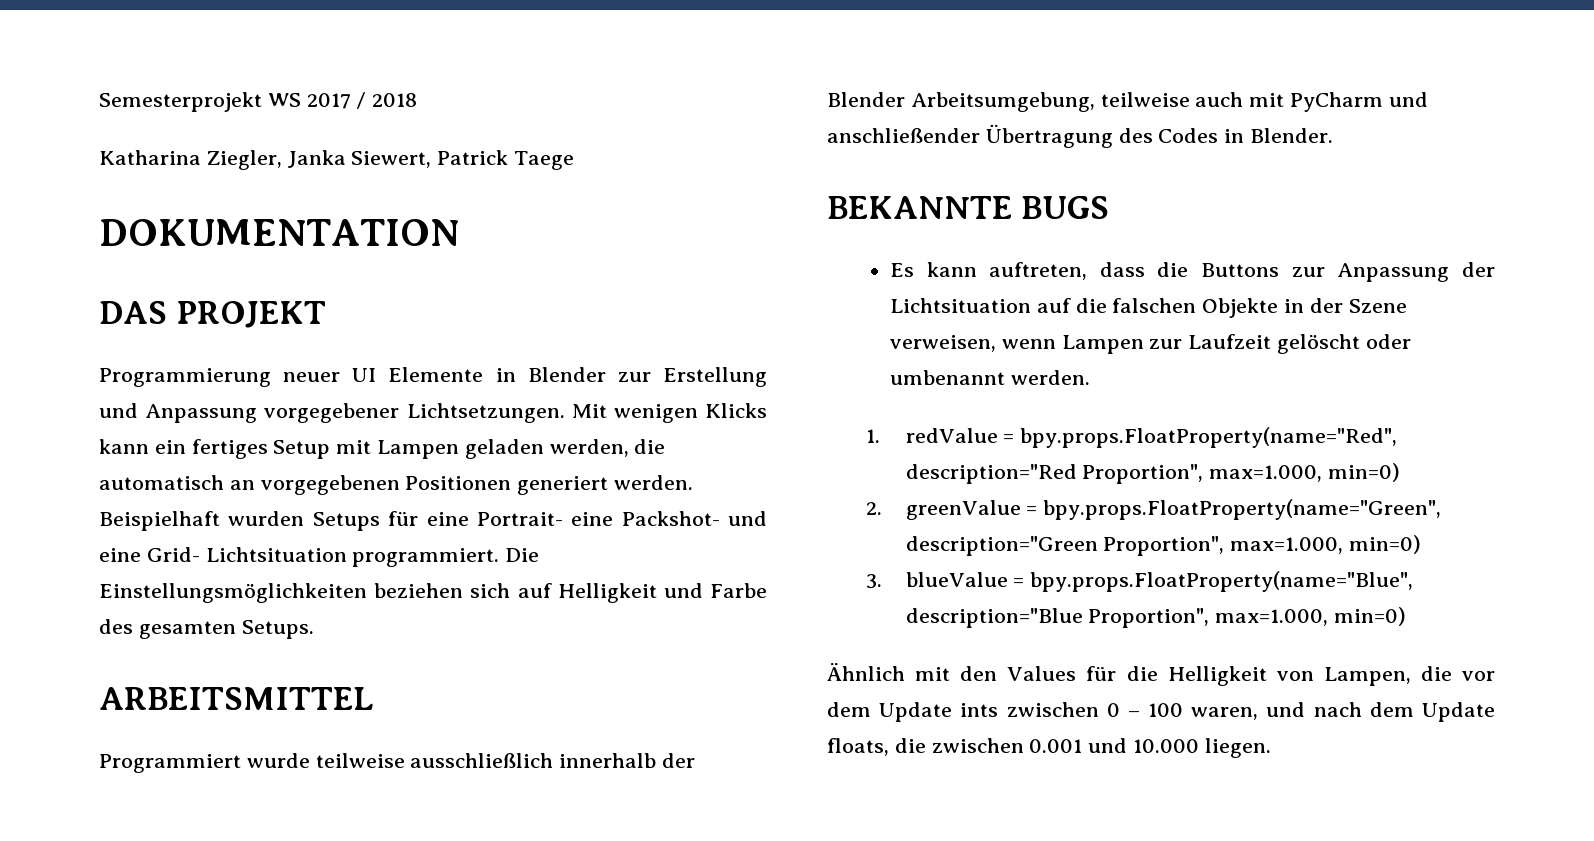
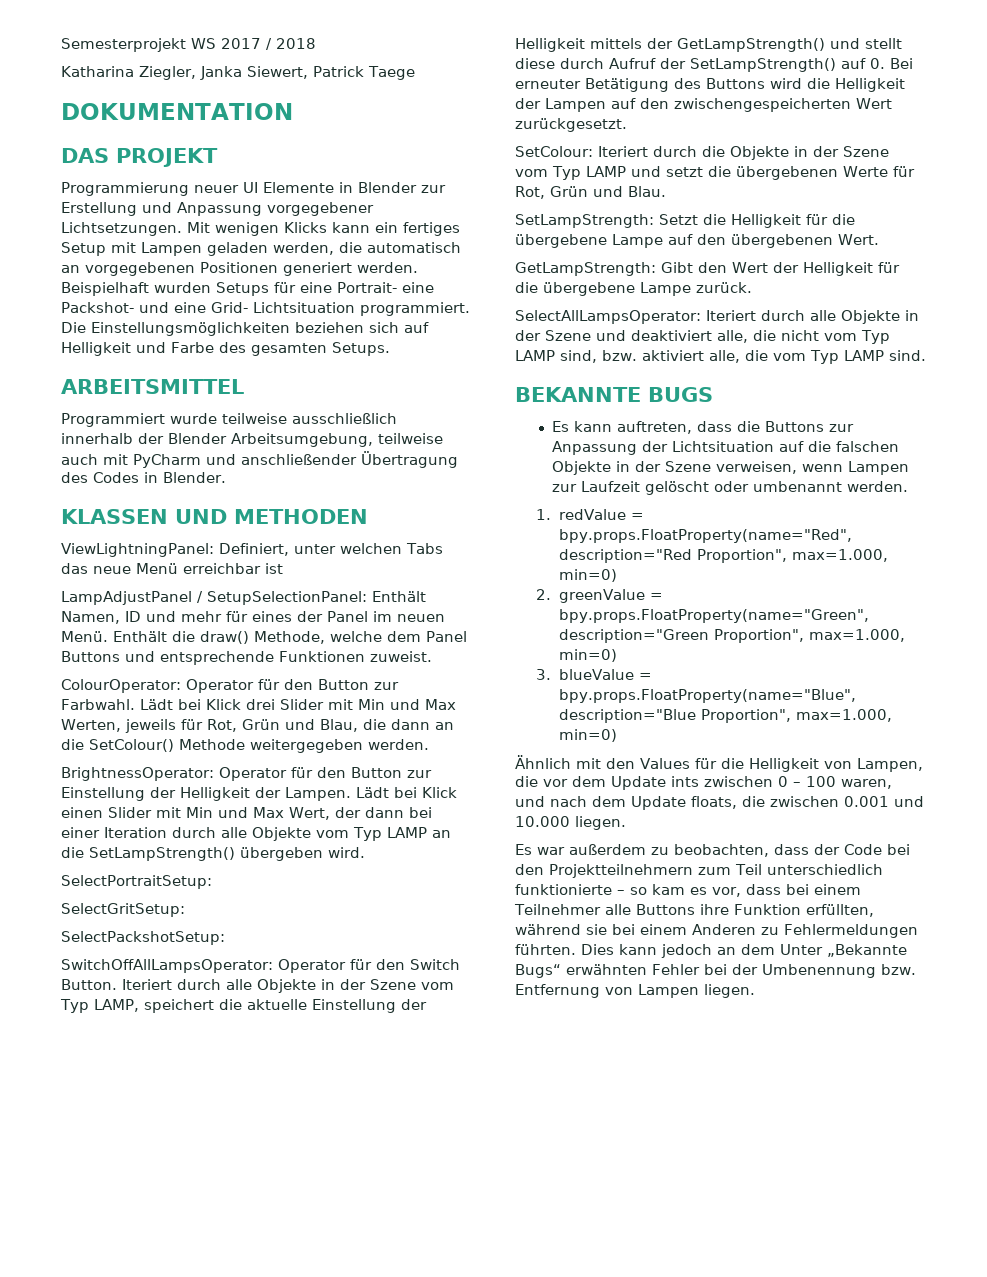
+ KLASSEN UND METHODEN
+ ViewLightningPanel: Definiert, unter welchen Tabs das neue Menü erreichbar ist
+ LampAdjustPanel / SetupSelectionPanel: Enthält Namen, ID und mehr für eines der Panel im neuen Menü. Enthält die draw() Methode, welche dem Panel Buttons und entsprechende Funktionen zuweist.
+ ColourOperator: Operator für den Button zur Farbwahl. Lädt bei Klick drei Slider mit Min und Max Werten, jeweils für Rot, Grün und Blau, die dann an die SetColour() Methode weitergegeben werden.
+ BrightnessOperator: Operator für den Button zur Einstellung der Helligkeit der Lampen. Lädt bei Klick einen Slider mit Min und Max Wert, der dann bei einer Iteration durch alle Objekte vom Typ LAMP an die SetLampStrength() übergeben wird.
+ SelectPortraitSetup:
+ SelectGritSetup:
+ SelectPackshotSetup:
+ SwitchOffAllLampsOperator: Operator für den Switch Button. Iteriert durch alle Objekte in der Szene vom Typ LAMP, speichert die aktuelle Einstellung der Helligkeit mittels der GetLampStrength() und stellt diese durch Aufruf der SetLampStrength() auf 0. Bei erneuter Betätigung des Buttons wird die Helligkeit der Lampen auf den zwischengespeicherten Wert zurückgesetzt.
+ SetColour: Iteriert durch die Objekte in der Szene vom Typ LAMP und setzt die übergebenen Werte für Rot, Grün und Blau.
+ SetLampStrength: Setzt die Helligkeit für die übergebene Lampe auf den übergebenen Wert.
+ GetLampStrength: Gibt den Wert der Helligkeit für die übergebene Lampe zurück.
+ SelectAllLampsOperator: Iteriert durch alle Objekte in der Szene und deaktiviert alle, die nicht vom Typ LAMP sind, bzw. aktiviert alle, die vom Typ LAMP sind.
+ Es war außerdem zu beobachten, dass der Code bei den Projektteilnehmern zum Teil unterschiedlich funktionierte – so kam es vor, dass bei einem Teilnehmer alle Buttons ihre Funktion erfüllten, während sie bei einem Anderen zu Fehlermeldungen führten. Dies kann jedoch an dem Unter „Bekannte Bugs“ erwähnten Fehler bei der Umbenennung bzw. Entfernung von Lampen liegen.

